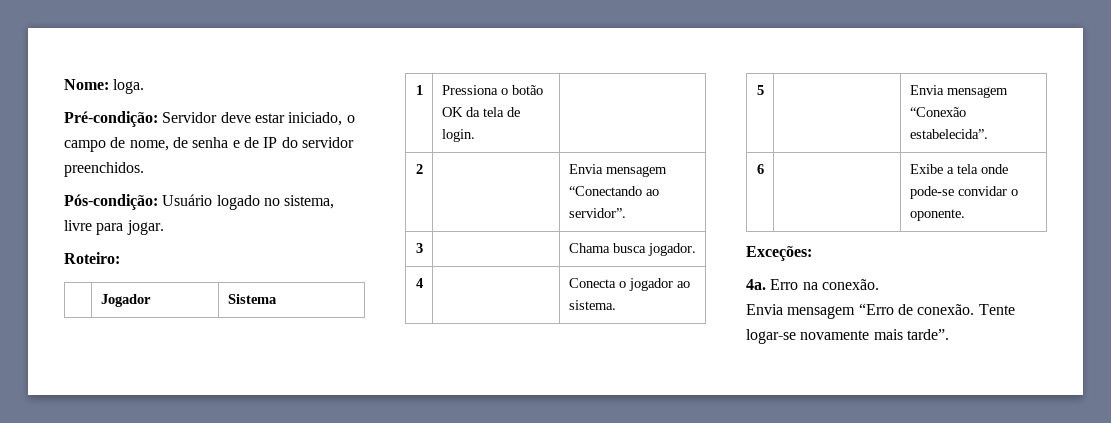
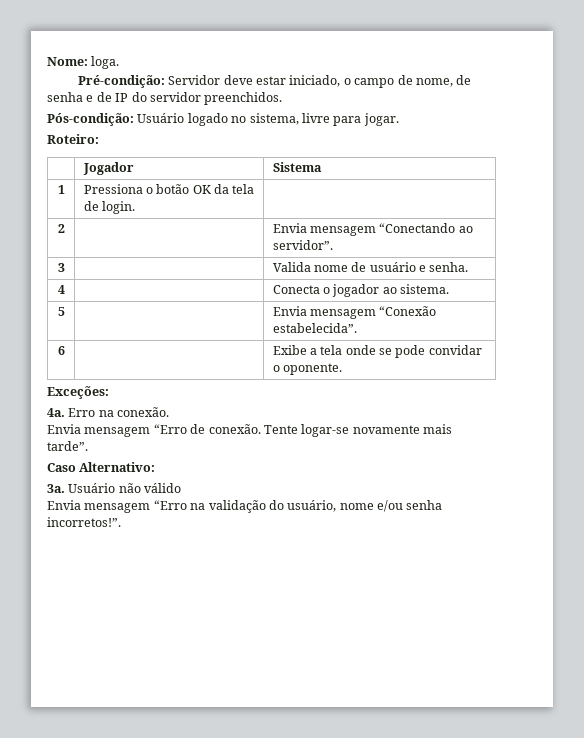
- 3 | | Chama busca jogador.
+ 3 | | Valida nome de usuário e senha.
- 6 | | Exibe a tela onde pode-se convidar o oponente.
+ 6 | | Exibe a tela onde se pode convidar o oponente.
+ Caso Alternativo:
+ 3a. Usuário não válido
+ Envia mensagem “Erro na validação do usuário, nome e/ou senha incorretos!”.

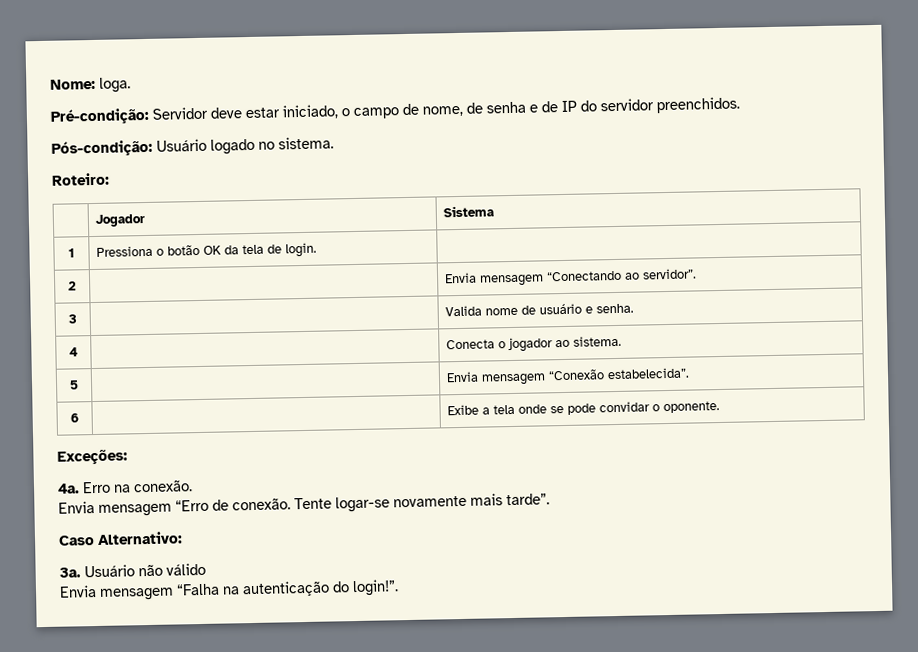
- Pós-condição: Usuário logado no sistema, livre para jogar.
+ Pós-condição: Usuário logado no sistema.
- Envia mensagem “Erro na validação do usuário, nome e/ou senha incorretos!”.
+ Envia mensagem “Falha na autenticação do login!”.

